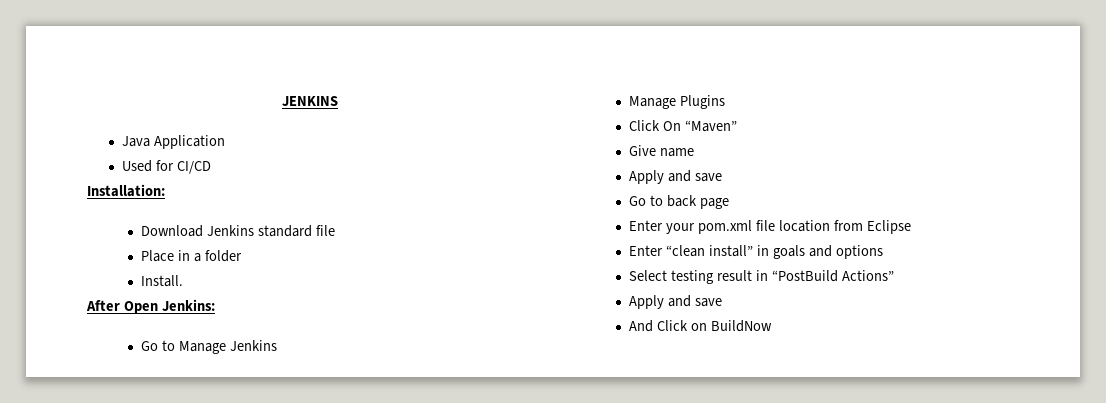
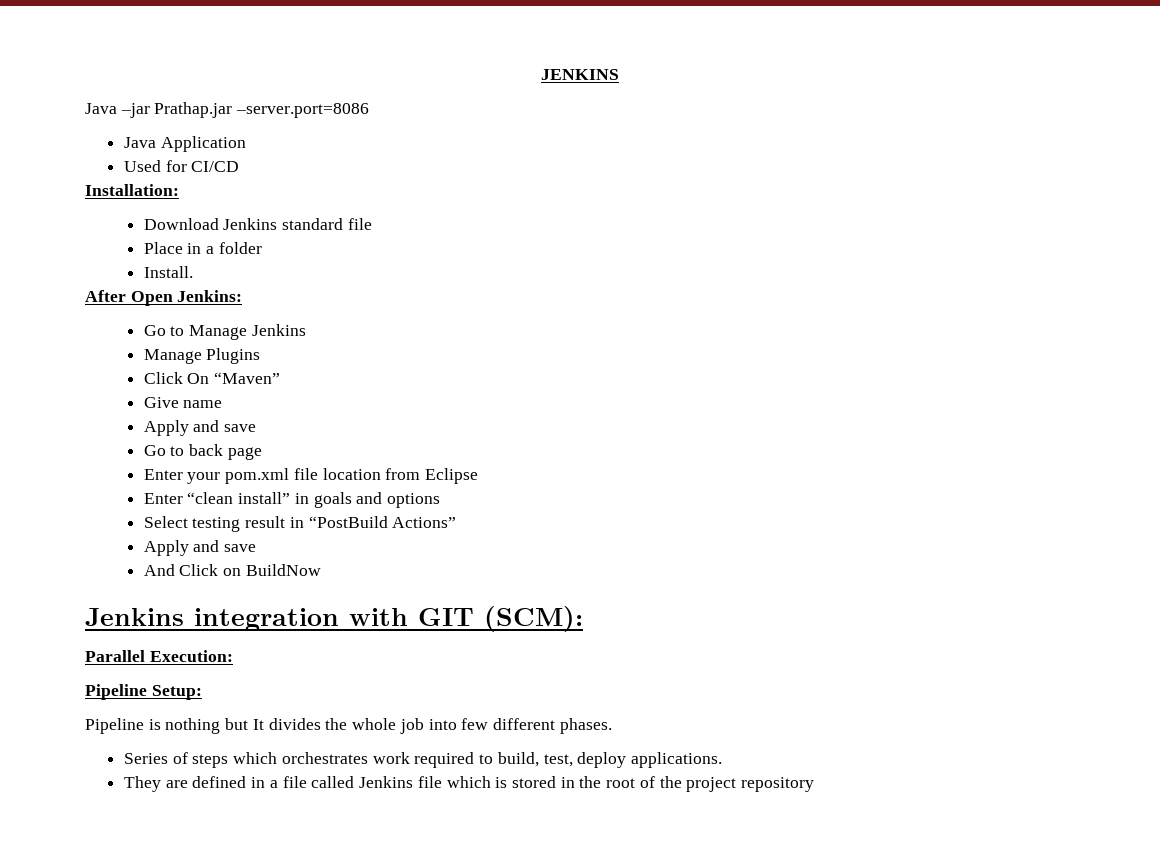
+ Java –jar Prathap.jar –server.port=8086
+ Jenkins integration with GIT (SCM):
+ Parallel Execution:
+ Pipeline Setup:
+ Pipeline is nothing but It divides the whole job into few different phases.
+ Series of steps which orchestrates work required to build, test, deploy applications.
+ They are defined in a file called Jenkins file which is stored in the root of the project repository

